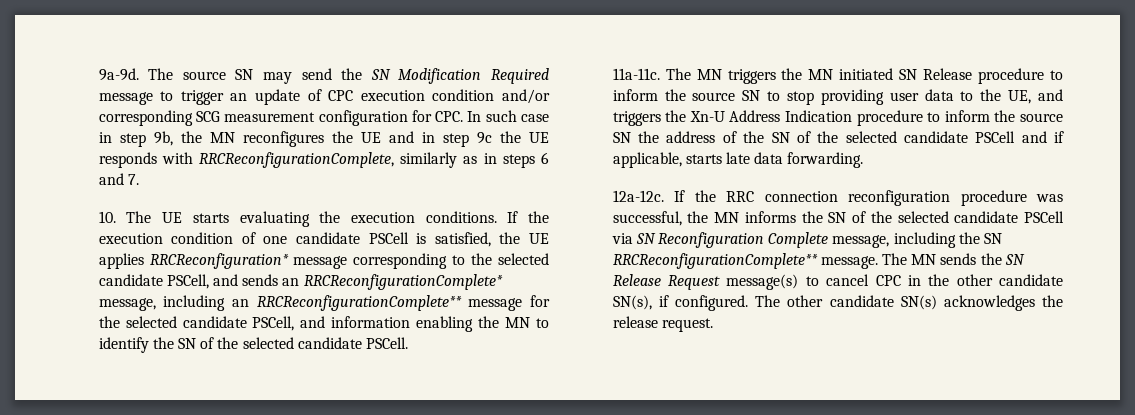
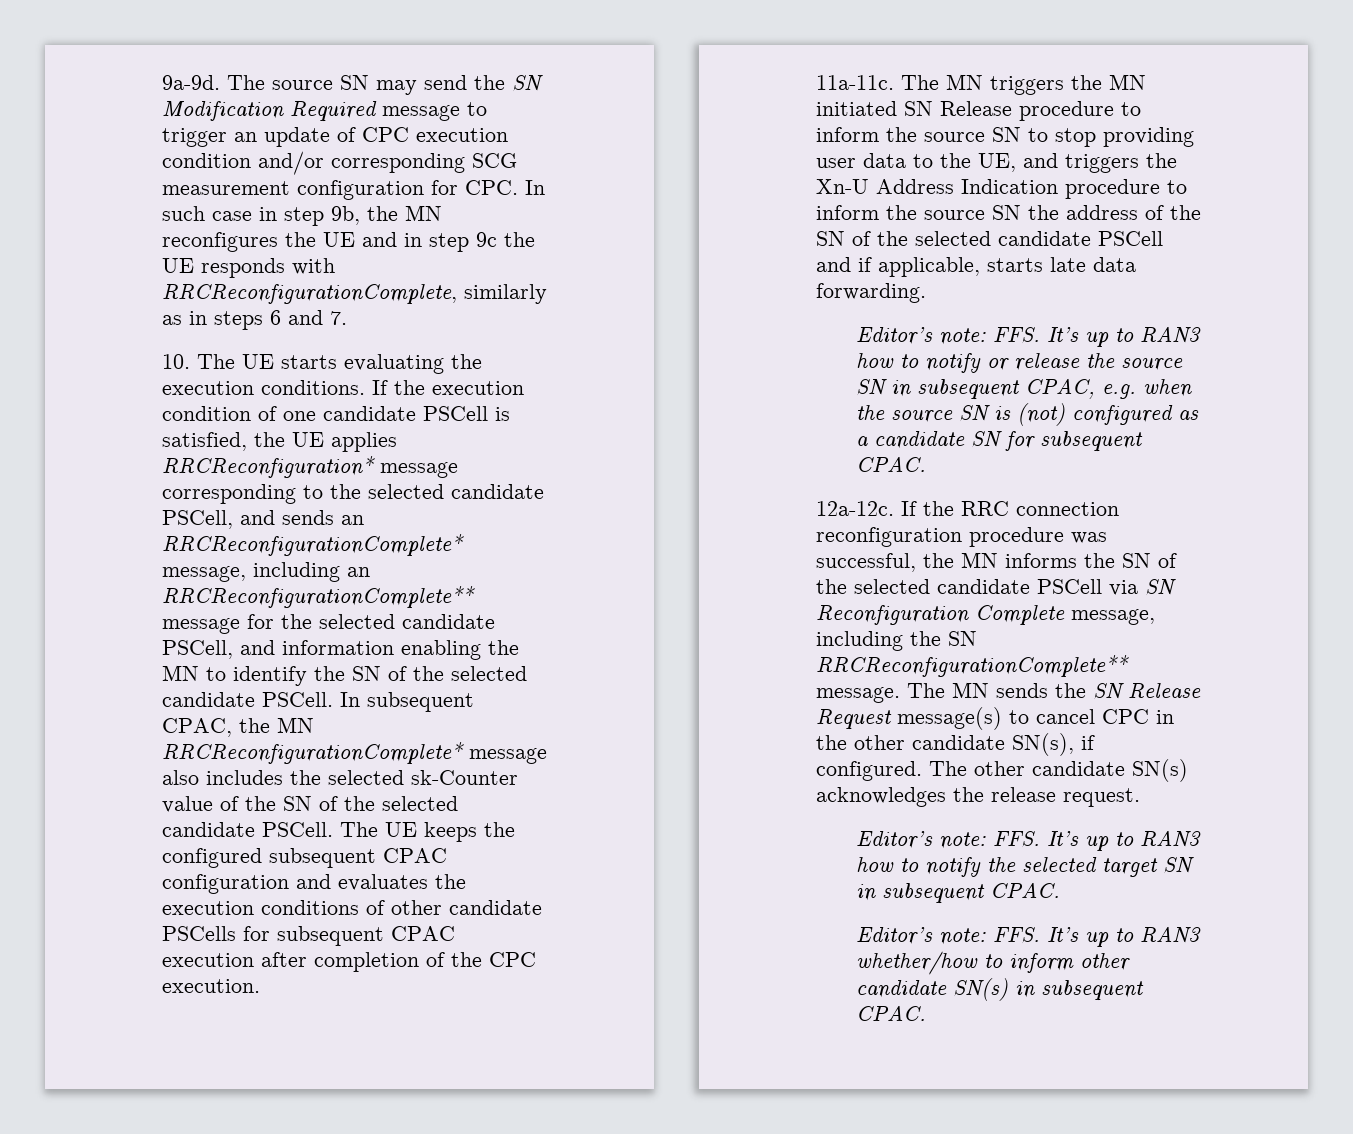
+ In subsequent CPAC, the MN RRCReconfigurationComplete* message also includes the selected sk-Counter value of the SN of the selected candidate PSCell. The UE keeps the configured subsequent CPAC configuration and evaluates the execution conditions of other candidate PSCells for subsequent CPAC execution after completion of the CPC execution.
+ Editor’s note: FFS. It’s up to RAN3 how to notify or release the source SN in subsequent CPAC, e.g. when the source SN is (not) configured as a candidate SN for subsequent CPAC.
+ Editor’s note: FFS. It’s up to RAN3 how to notify the selected target SN in subsequent CPAC.
+ Editor’s note: FFS. It’s up to RAN3 whether/how to inform other candidate SN(s) in subsequent CPAC.

